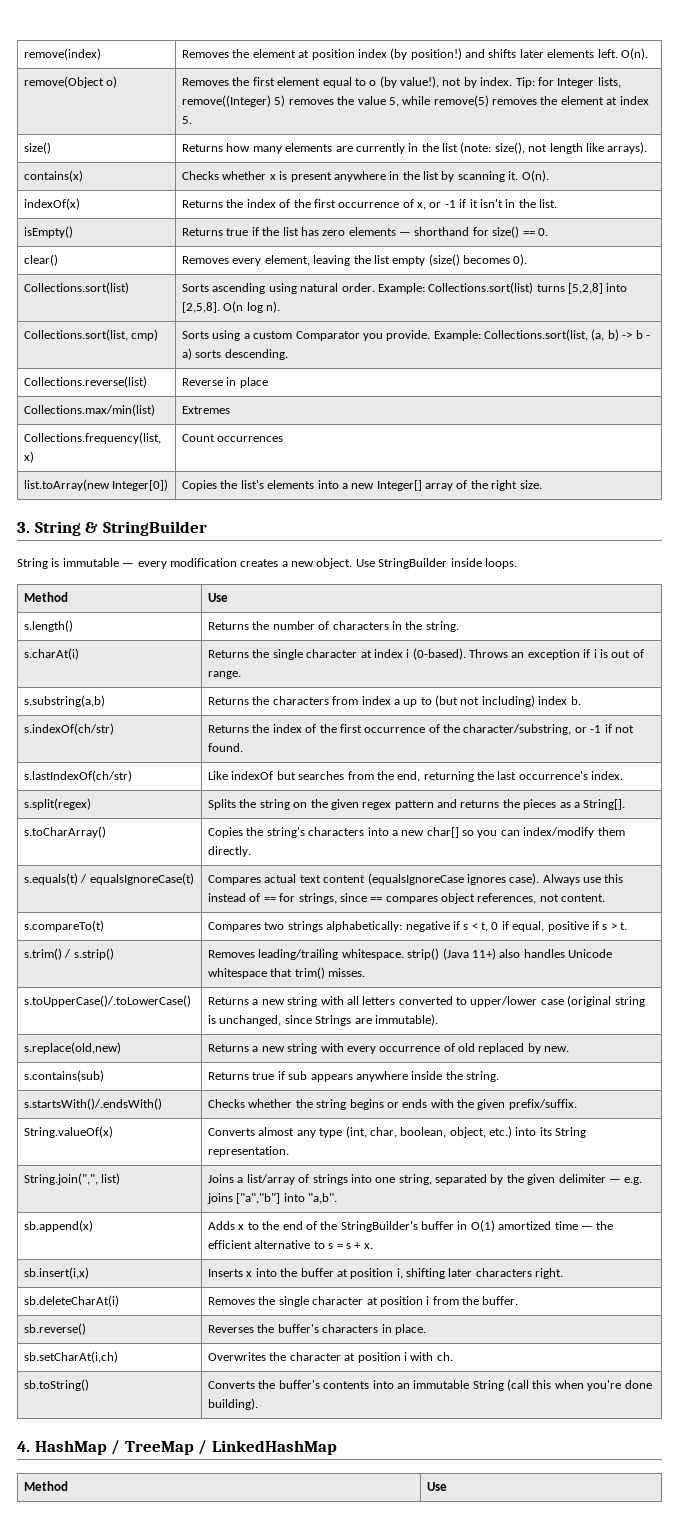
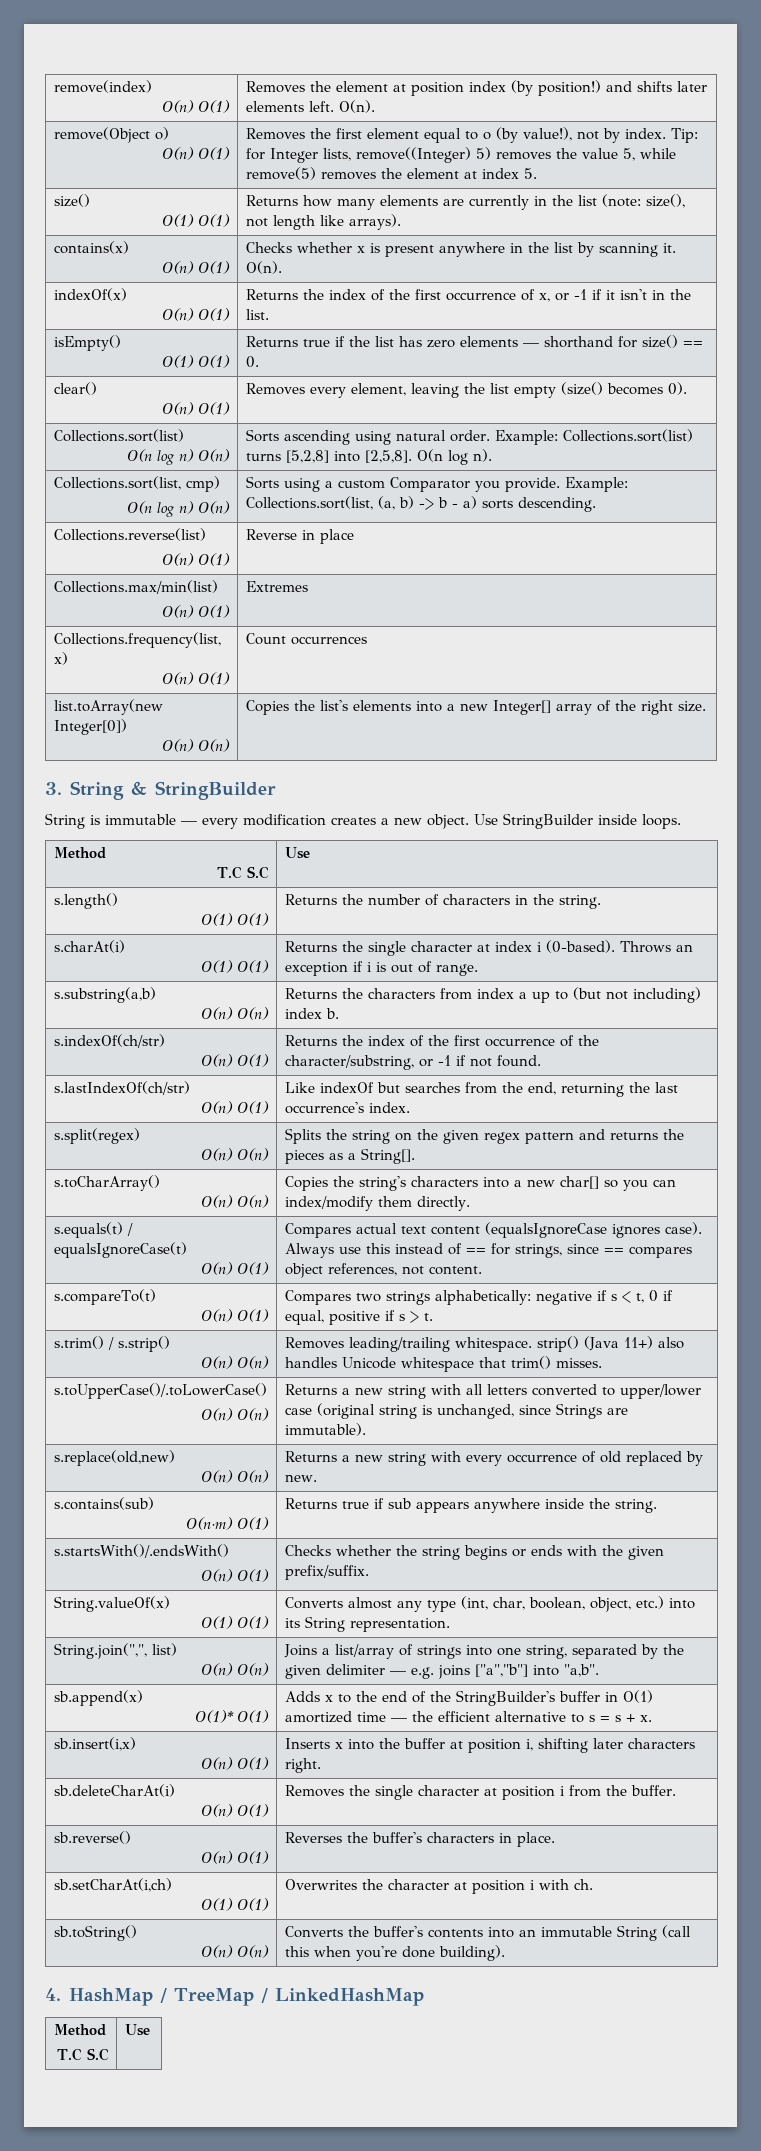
- remove(index) | Removes the element at position index (by position!) and shifts later elements left. O(n).
+ remove(index)
+ O(n) O(1) | Removes the element at position index (by position!) and shifts later elements left. O(n).
- remove(Object o) | Removes the first element equal to o (by value!), not by index. Tip: for Integer lists, remove((Integer) 5) removes the value 5, while remove(5) removes the element at index 5.
- size() | Returns how many elements are currently in the list (note: size(), not length like arrays).
+ remove(Object o)
+ O(n) O(1) | Removes the first element equal to o (by value!), not by index. Tip: for Integer lists, remove((Integer) 5) removes the value 5, while remove(5) removes the element at index 5.
+ size()
+ O(1) O(1) | Returns how many elements are currently in the list (note: size(), not length like arrays).
- contains(x) | Checks whether x is present anywhere in the list by scanning it. O(n).
+ contains(x)
+ O(n) O(1) | Checks whether x is present anywhere in the list by scanning it. O(n).
- indexOf(x) | Returns the index of the first occurrence of x, or -1 if it isn't in the list.
+ indexOf(x)
+ O(n) O(1) | Returns the index of the first occurrence of x, or -1 if it isn't in the list.
- isEmpty() | Returns true if the list has zero elements — shorthand for size() == 0.
+ isEmpty()
+ O(1) O(1) | Returns true if the list has zero elements — shorthand for size() == 0.
- clear() | Removes every element, leaving the list empty (size() becomes 0).
- Collections.sort(list) | Sorts ascending using natural order. Example: Collections.sort(list) turns [5,2,8] into [2,5,8]. O(n log n).
+ clear()
+ O(n) O(1) | Removes every element, leaving the list empty (size() becomes 0).
+ Collections.sort(list)
+ O(n log n) O(n) | Sorts ascending using natural order. Example: Collections.sort(list) turns [5,2,8] into [2,5,8]. O(n log n).
- Collections.sort(list, cmp) | Sorts using a custom Comparator you provide. Example: Collections.sort(list, (a, b) -> b - a) sorts descending.
+ Collections.sort(list, cmp)
+ O(n log n) O(n) | Sorts using a custom Comparator you provide. Example: Collections.sort(list, (a, b) -> b - a) sorts descending.
- Collections.reverse(list) | Reverse in place
+ Collections.reverse(list)
+ O(n) O(1) | Reverse in place
- Collections.max/min(list) | Extremes
+ Collections.max/min(list)
+ O(n) O(1) | Extremes
- Collections.frequency(list, x) | Count occurrences
+ Collections.frequency(list, x)
+ O(n) O(1) | Count occurrences
- list.toArray(new Integer[0]) | Copies the list's elements into a new Integer[] array of the right size.
+ list.toArray(new Integer[0])
+ O(n) O(n) | Copies the list's elements into a new Integer[] array of the right size.
  Use StringBuilder inside loops.
- Method | Use
+ Method
+ T.C S.C | Use
- s.length() | Returns the number of characters in the string.
+ s.length()
+ O(1) O(1) | Returns the number of characters in the string.
- s.charAt(i) | Returns the single character at index i (0-based). Throws an exception if i is out of range.
+ s.charAt(i)
+ O(1) O(1) | Returns the single character at index i (0-based). Throws an exception if i is out of range.
- s.substring(a,b) | Returns the characters from index a up to (but not including) index b.
+ s.substring(a,b)
+ O(n) O(n) | Returns the characters from index a up to (but not including) index b.
- s.indexOf(ch/str) | Returns the index of the first occurrence of the character/substring, or -1 if not found.
+ s.indexOf(ch/str)
+ O(n) O(1) | Returns the index of the first occurrence of the character/substring, or -1 if not found.
- s.lastIndexOf(ch/str) | Like indexOf but searches from the end, returning the last occurrence's index.
+ s.lastIndexOf(ch/str)
+ O(n) O(1) | Like indexOf but searches from the end, returning the last occurrence's index.
- s.split(regex) | Splits the string on the given regex pattern and returns the pieces as a String[].
+ s.split(regex)
+ O(n) O(n) | Splits the string on the given regex pattern and returns the pieces as a String[].
- s.toCharArray() | Copies the string's characters into a new char[] so you can index/modify them directly.
+ s.toCharArray()
+ O(n) O(n) | Copies the string's characters into a new char[] so you can index/modify them directly.
- s.equals(t) / equalsIgnoreCase(t) | Compares actual text content (equalsIgnoreCase ignores case). Always use this instead of == for strings, since == compares object references, not content.
+ s.equals(t) / equalsIgnoreCase(t)
+ O(n) O(1) | Compares actual text content (equalsIgnoreCase ignores case). Always use this instead of == for strings, since == compares object references, not content.
- s.compareTo(t) | Compares two strings alphabetically: negative if s < t, 0 if equal, positive if s > t.
+ s.compareTo(t)
+ O(n) O(1) | Compares two strings alphabetically: negative if s < t, 0 if equal, positive if s > t.
- s.trim() / s.strip() | Removes leading/trailing whitespace. strip() (Java 11+) also handles Unicode whitespace that trim() misses.
+ s.trim() / s.strip()
+ O(n) O(n) | Removes leading/trailing whitespace. strip() (Java 11+) also handles Unicode whitespace that trim() misses.
- s.toUpperCase()/.toLowerCase() | Returns a new string with all letters converted to upper/lower case (original string is unchanged, since Strings are immutable).
+ s.toUpperCase()/.toLowerCase()
+ O(n) O(n) | Returns a new string with all letters converted to upper/lower case (original string is unchanged, since Strings are immutable).
- s.replace(old,new) | Returns a new string with every occurrence of old replaced by new.
+ s.replace(old,new)
+ O(n) O(n) | Returns a new string with every occurrence of old replaced by new.
- s.contains(sub) | Returns true if sub appears anywhere inside the string.
+ s.contains(sub)
+ O(n·m) O(1) | Returns true if sub appears anywhere inside the string.
- s.startsWith()/.endsWith() | Checks whether the string begins or ends with the given prefix/suffix.
+ s.startsWith()/.endsWith()
+ O(n) O(1) | Checks whether the string begins or ends with the given prefix/suffix.
- String.valueOf(x) | Converts almost any type (int, char, boolean, object, etc.) into its String representation.
+ String.valueOf(x)
+ O(1) O(1) | Converts almost any type (int, char, boolean, object, etc.) into its String representation.
- String.join(",", list) | Joins a list/array of strings into one string, separated by the given delimiter — e.g. joins ["a","b"] into "a,b".
+ String.join(",", list)
+ O(n) O(n) | Joins a list/array of strings into one string, separated by the given delimiter — e.g. joins ["a","b"] into "a,b".
- sb.append(x) | Adds x to the end of the StringBuilder's buffer in O(1) amortized time — the efficient alternative to s = s + x.
+ sb.append(x)
+ O(1)* O(1) | Adds x to the end of the StringBuilder's buffer in O(1) amortized time — the efficient alternative to s = s + x.
- sb.insert(i,x) | Inserts x into the buffer at position i, shifting later characters right.
+ sb.insert(i,x)
+ O(n) O(1) | Inserts x into the buffer at position i, shifting later characters right.
- sb.deleteCharAt(i) | Removes the single character at position i from the buffer.
+ sb.deleteCharAt(i)
+ O(n) O(1) | Removes the single character at position i from the buffer.
- sb.reverse() | Reverses the buffer's characters in place.
+ sb.reverse()
+ O(n) O(1) | Reverses the buffer's characters in place.
- sb.setCharAt(i,ch) | Overwrites the character at position i with ch.
+ sb.setCharAt(i,ch)
+ O(1) O(1) | Overwrites the character at position i with ch.
- sb.toString() | Converts the buffer's contents into an immutable String (call this when you're done building).
+ sb.toString()
+ O(n) O(n) | Converts the buffer's contents into an immutable String (call this when you're done building).
  4. HashMap / TreeMap / LinkedHashMap
- Method | Use
+ Method
+ T.C S.C | Use

